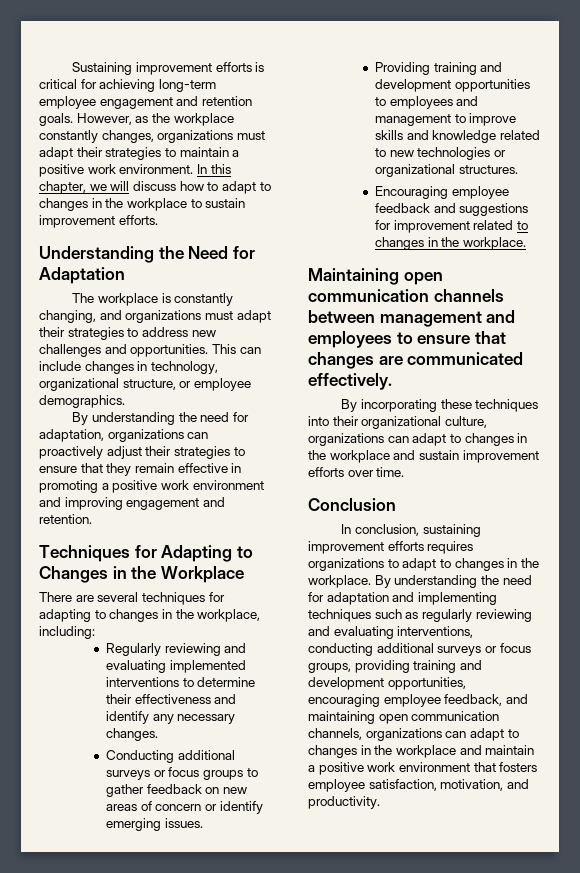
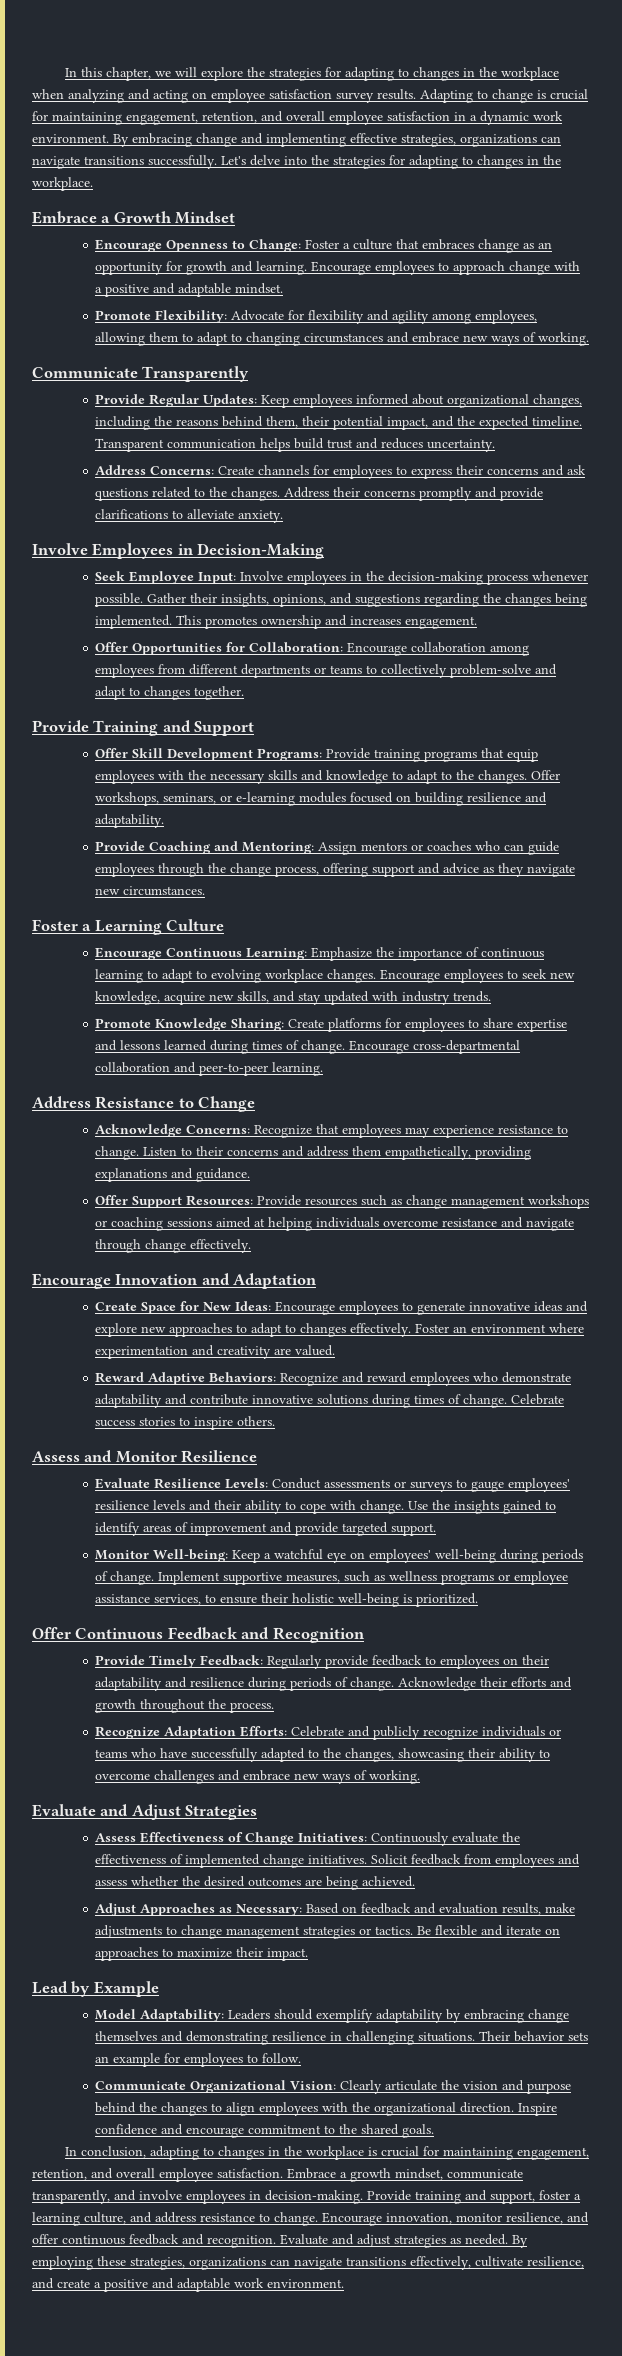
- Sustaining improvement efforts is critical for achieving long-term employee engagement and retention goals. However, as the workplace constantly changes, organizations must adapt their strategies to maintain a positive work environment. In this chapter, we will discuss how to adapt to changes in the workplace to sustain improvement efforts.
- Understanding the Need for Adaptation
- The workplace is constantly changing, and organizations must adapt their strategies to address new challenges and opportunities. This can include changes in technology, organizational structure, or employee demographics.
- By understanding the need for adaptation, organizations can proactively adjust their strategies to ensure that they remain effective in promoting a positive work environment and improving engagement and retention.
- Techniques for Adapting to Changes in the Workplace
- There are several techniques for adapting to changes in the workplace, including:
- Regularly reviewing and evaluating implemented interventions to determine their effectiveness and identify any necessary changes.
- Conducting additional surveys or focus groups to gather feedback on new areas of concern or identify emerging issues.
- Providing training and development opportunities to employees and management to improve skills and knowledge related to new technologies or organizational structures.
- Encouraging employee feedback and suggestions for improvement related to changes in the workplace.
+ In this chapter, we will explore the strategies for adapting to changes in the workplace when analyzing and acting on employee satisfaction survey results. Adapting to change is crucial for maintaining engagement, retention, and overall employee satisfaction in a dynamic work environment. By embracing change and implementing effective strategies, organizations can navigate transitions successfully. Let's delve into the strategies for adapting to changes in the workplace.
- Maintaining open communication channels between management and employees to ensure that changes are communicated effectively.
- By incorporating these techniques into their organizational culture, organizations can adapt to changes in the workplace and sustain improvement efforts over time.
- Conclusion
- In conclusion, sustaining improvement efforts requires organizations to adapt to changes in the workplace. By understanding the need for adaptation and implementing techniques such as regularly reviewing and evaluating interventions, conducting additional surveys or focus groups, providing training and development opportunities, encouraging employee feedback, and maintaining open communication channels, organizations can adapt to changes in the workplace and maintain a positive work environment that fosters employee satisfaction, motivation, and productivity.
+ Embrace a Growth Mindset
+ Encourage Openness to Change: Foster a culture that embraces change as an opportunity for growth and learning. Encourage employees to approach change with a positive and adaptable mindset.
+ Promote Flexibility: Advocate for flexibility and agility among employees, allowing them to adapt to changing circumstances and embrace new ways of working.
+ Communicate Transparently
+ Provide Regular Updates: Keep employees informed about organizational changes, including the reasons behind them, their potential impact, and the expected timeline. Transparent communication helps build trust and reduces uncertainty.
+ Address Concerns: Create channels for employees to express their concerns and ask questions related to the changes. Address their concerns promptly and provide clarifications to alleviate anxiety.
+ Involve Employees in Decision-Making
+ Seek Employee Input: Involve employees in the decision-making process whenever possible. Gather their insights, opinions, and suggestions regarding the changes being implemented. This promotes ownership and increases engagement.
+ Offer Opportunities for Collaboration: Encourage collaboration among employees from different departments or teams to collectively problem-solve and adapt to changes together.
+ Provide Training and Support
+ Offer Skill Development Programs: Provide training programs that equip employees with the necessary skills and knowledge to adapt to the changes. Offer workshops, seminars, or e-learning modules focused on building resilience and adaptability.
+ Provide Coaching and Mentoring: Assign mentors or coaches who can guide employees through the change process, offering support and advice as they navigate new circumstances.
+ Foster a Learning Culture
+ Encourage Continuous Learning: Emphasize the importance of continuous learning to adapt to evolving workplace changes. Encourage employees to seek new knowledge, acquire new skills, and stay updated with industry trends.
+ Promote Knowledge Sharing: Create platforms for employees to share expertise and lessons learned during times of change. Encourage cross-departmental collaboration and peer-to-peer learning.
+ Address Resistance to Change
+ Acknowledge Concerns: Recognize that employees may experience resistance to change. Listen to their concerns and address them empathetically, providing explanations and guidance.
+ Offer Support Resources: Provide resources such as change management workshops or coaching sessions aimed at helping individuals overcome resistance and navigate through change effectively.
+ Encourage Innovation and Adaptation
+ Create Space for New Ideas: Encourage employees to generate innovative ideas and explore new approaches to adapt to changes effectively. Foster an environment where experimentation and creativity are valued.
+ Reward Adaptive Behaviors: Recognize and reward employees who demonstrate adaptability and contribute innovative solutions during times of change. Celebrate success stories to inspire others.
+ Assess and Monitor Resilience
+ Evaluate Resilience Levels: Conduct assessments or surveys to gauge employees' resilience levels and their ability to cope with change. Use the insights gained to identify areas of improvement and provide targeted support.
+ Monitor Well-being: Keep a watchful eye on employees' well-being during periods of change. Implement supportive measures, such as wellness programs or employee assistance services, to ensure their holistic well-being is prioritized.
+ Offer Continuous Feedback and Recognition
+ Provide Timely Feedback: Regularly provide feedback to employees on their adaptability and resilience during periods of change. Acknowledge their efforts and growth throughout the process.
+ Recognize Adaptation Efforts: Celebrate and publicly recognize individuals or teams who have successfully adapted to the changes, showcasing their ability to overcome challenges and embrace new ways of working.
+ Evaluate and Adjust Strategies
+ Assess Effectiveness of Change Initiatives: Continuously evaluate the effectiveness of implemented change initiatives. Solicit feedback from employees and assess whether the desired outcomes are being achieved.
+ Adjust Approaches as Necessary: Based on feedback and evaluation results, make adjustments to change management strategies or tactics. Be flexible and iterate on approaches to maximize their impact.
+ Lead by Example
+ Model Adaptability: Leaders should exemplify adaptability by embracing change themselves and demonstrating resilience in challenging situations. Their behavior sets an example for employees to follow.
+ Communicate Organizational Vision: Clearly articulate the vision and purpose behind the changes to align employees with the organizational direction. Inspire confidence and encourage commitment to the shared goals.
+ In conclusion, adapting to changes in the workplace is crucial for maintaining engagement, retention, and overall employee satisfaction. Embrace a growth mindset, communicate transparently, and involve employees in decision-making. Provide training and support, foster a learning culture, and address resistance to change. Encourage innovation, monitor resilience, and offer continuous feedback and recognition. Evaluate and adjust strategies as needed. By employing these strategies, organizations can navigate transitions effectively, cultivate resilience, and create a positive and adaptable work environment.

